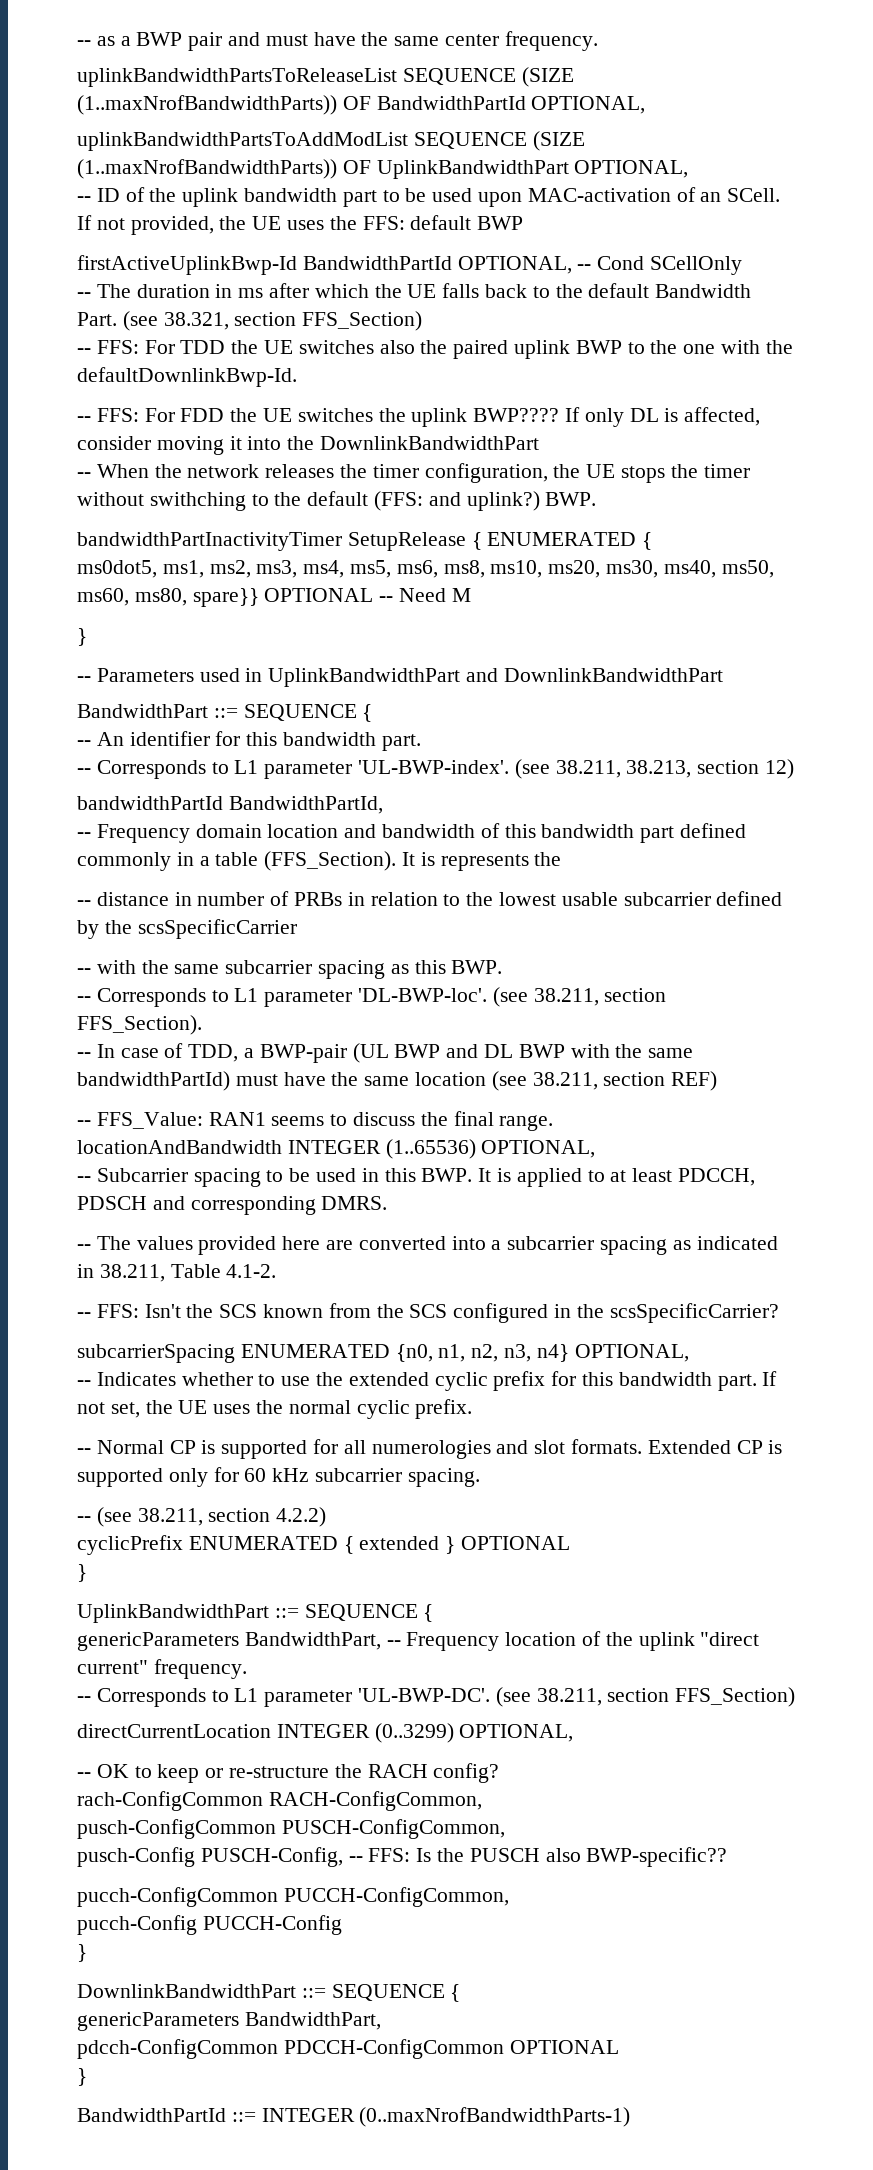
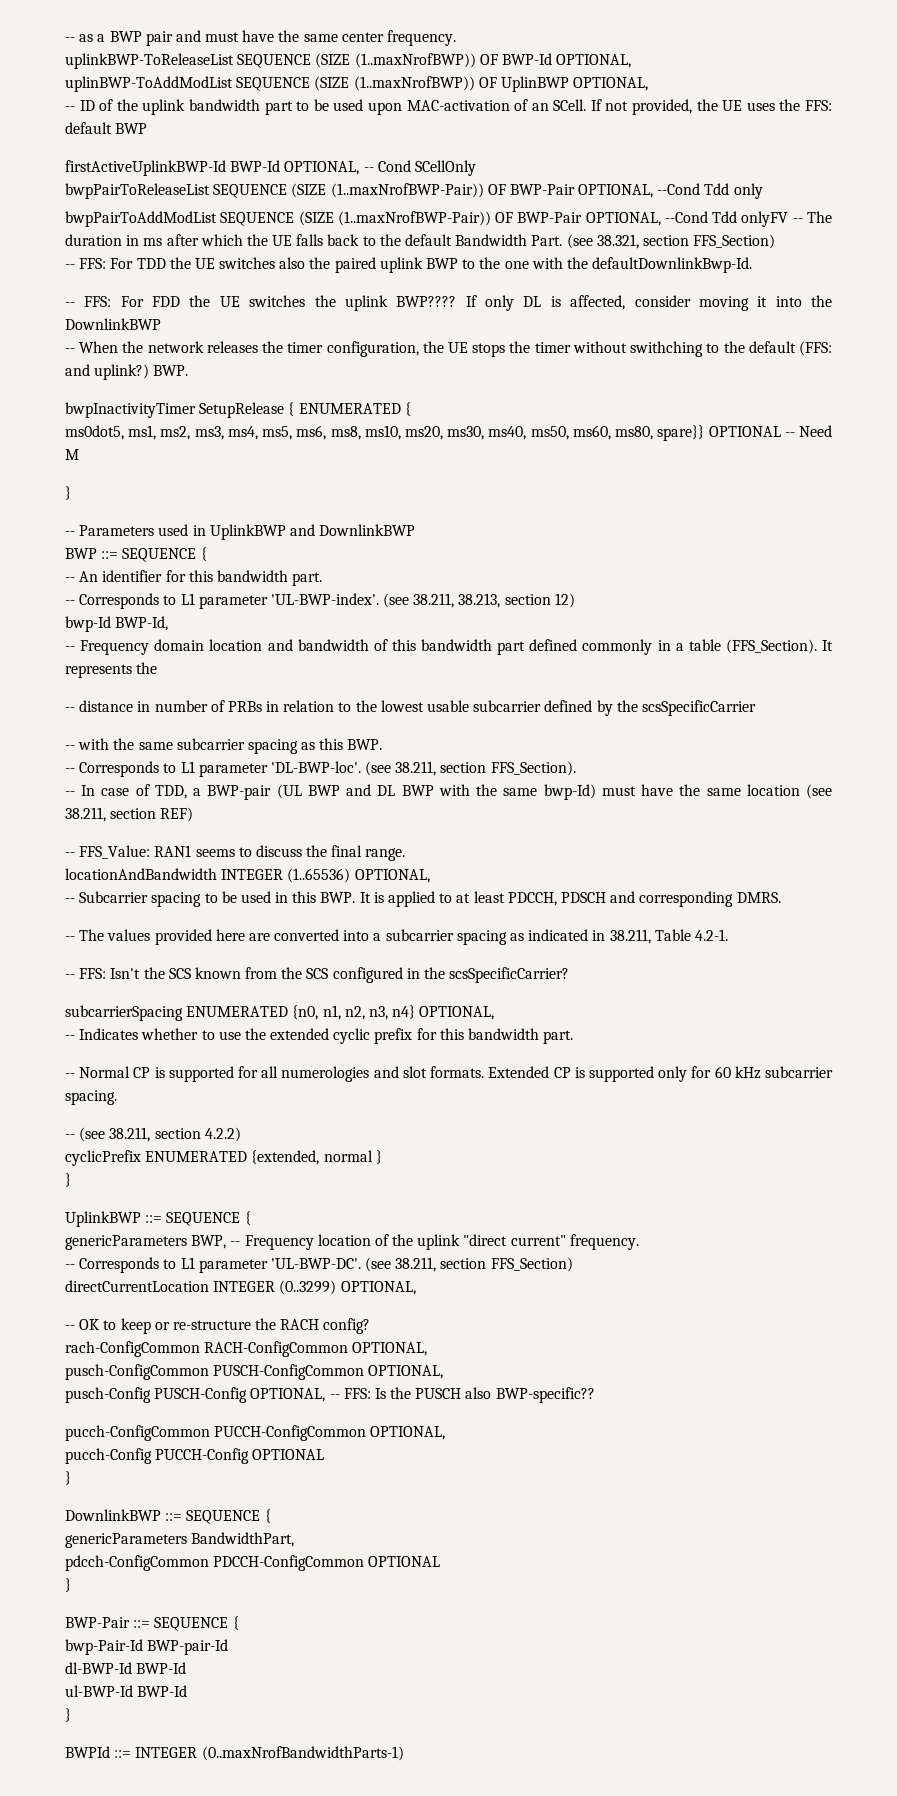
- uplinkBandwidthPartsToReleaseList SEQUENCE (SIZE (1..maxNrofBandwidthParts)) OF BandwidthPartId OPTIONAL,
- uplinkBandwidthPartsToAddModList SEQUENCE (SIZE (1..maxNrofBandwidthParts)) OF UplinkBandwidthPart OPTIONAL,
+ uplinkBWP-ToReleaseList SEQUENCE (SIZE (1..maxNrofBWP)) OF BWP-Id OPTIONAL,
+ uplinBWP-ToAddModList SEQUENCE (SIZE (1..maxNrofBWP)) OF UplinBWP OPTIONAL,
- firstActiveUplinkBwp-Id BandwidthPartId OPTIONAL, -- Cond SCellOnly
+ firstActiveUplinkBWP-Id BWP-Id OPTIONAL, -- Cond SCellOnly
- -- The duration in ms after which the UE falls back to the default Bandwidth Part.
+ bwpPairToReleaseList SEQUENCE (SIZE (1..maxNrofBWP-Pair)) OF BWP-Pair OPTIONAL, --Cond Tdd only
+ bwpPairToAddModList SEQUENCE (SIZE (1..maxNrofBWP-Pair)) OF BWP-Pair OPTIONAL, --Cond Tdd onlyFV -- The duration in ms after which the UE falls back to the default Bandwidth Part.
- If only DL is affected, consider moving it into the DownlinkBandwidthPart
+ If only DL is affected, consider moving it into the DownlinkBWP
- bandwidthPartInactivityTimer SetupRelease { ENUMERATED {
+ bwpInactivityTimer SetupRelease { ENUMERATED {
- -- Parameters used in UplinkBandwidthPart and DownlinkBandwidthPart
- BandwidthPart ::= SEQUENCE {
+ -- Parameters used in UplinkBWP and DownlinkBWP
+ BWP ::= SEQUENCE {
- bandwidthPartId BandwidthPartId,
+ bwp-Id BWP-Id,
- It is represents the
+ It represents the
- -- In case of TDD, a BWP-pair (UL BWP and DL BWP with the same bandwidthPartId) must have the same location (see 38.211, section REF)
+ -- In case of TDD, a BWP-pair (UL BWP and DL BWP with the same bwp-Id) must have the same location (see 38.211, section REF)
- -- The values provided here are converted into a subcarrier spacing as indicated in 38.211, Table 4.1-2.
+ -- The values provided here are converted into a subcarrier spacing as indicated in 38.211, Table 4.2-1.
- If not set, the UE uses the normal cyclic prefix.
- cyclicPrefix ENUMERATED { extended } OPTIONAL
+ cyclicPrefix ENUMERATED {extended, normal }
  }
- UplinkBandwidthPart ::= SEQUENCE {
- genericParameters BandwidthPart, -- Frequency location of the uplink "direct current" frequency.
+ UplinkBWP ::= SEQUENCE {
+ genericParameters BWP, -- Frequency location of the uplink "direct current" frequency.
- rach-ConfigCommon RACH-ConfigCommon,
+ rach-ConfigCommon RACH-ConfigCommon OPTIONAL,
- pusch-ConfigCommon PUSCH-ConfigCommon,
+ pusch-ConfigCommon PUSCH-ConfigCommon OPTIONAL,
- pusch-Config PUSCH-Config, -- FFS: Is the PUSCH also BWP-specific??
+ pusch-Config PUSCH-Config OPTIONAL, -- FFS: Is the PUSCH also BWP-specific??
- pucch-ConfigCommon PUCCH-ConfigCommon,
+ pucch-ConfigCommon PUCCH-ConfigCommon OPTIONAL,
- pucch-Config PUCCH-Config
+ pucch-Config PUCCH-Config OPTIONAL
  }
- DownlinkBandwidthPart ::= SEQUENCE {
+ DownlinkBWP ::= SEQUENCE {
- BandwidthPartId ::= INTEGER (0..maxNrofBandwidthParts-1)
+ BWP-Pair ::= SEQUENCE {
+ bwp-Pair-Id BWP-pair-Id
+ dl-BWP-Id BWP-Id
+ ul-BWP-Id BWP-Id
+ }
+ BWPId ::= INTEGER (0..maxNrofBandwidthParts-1)

